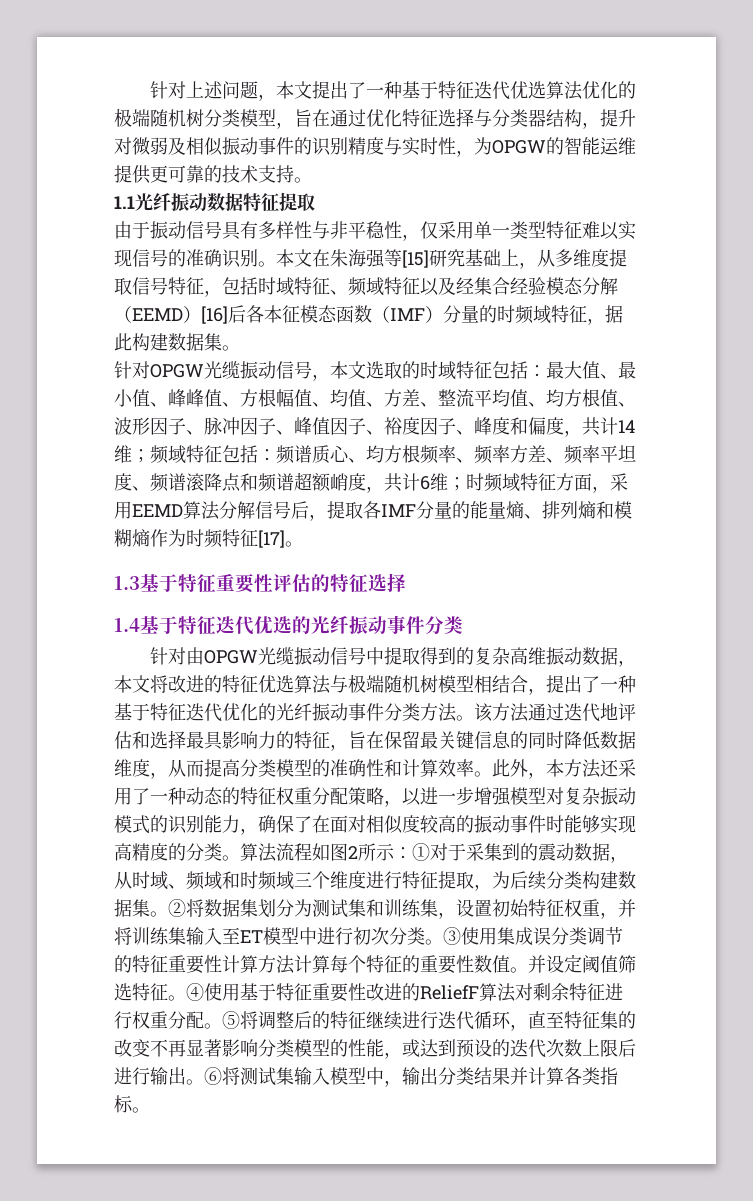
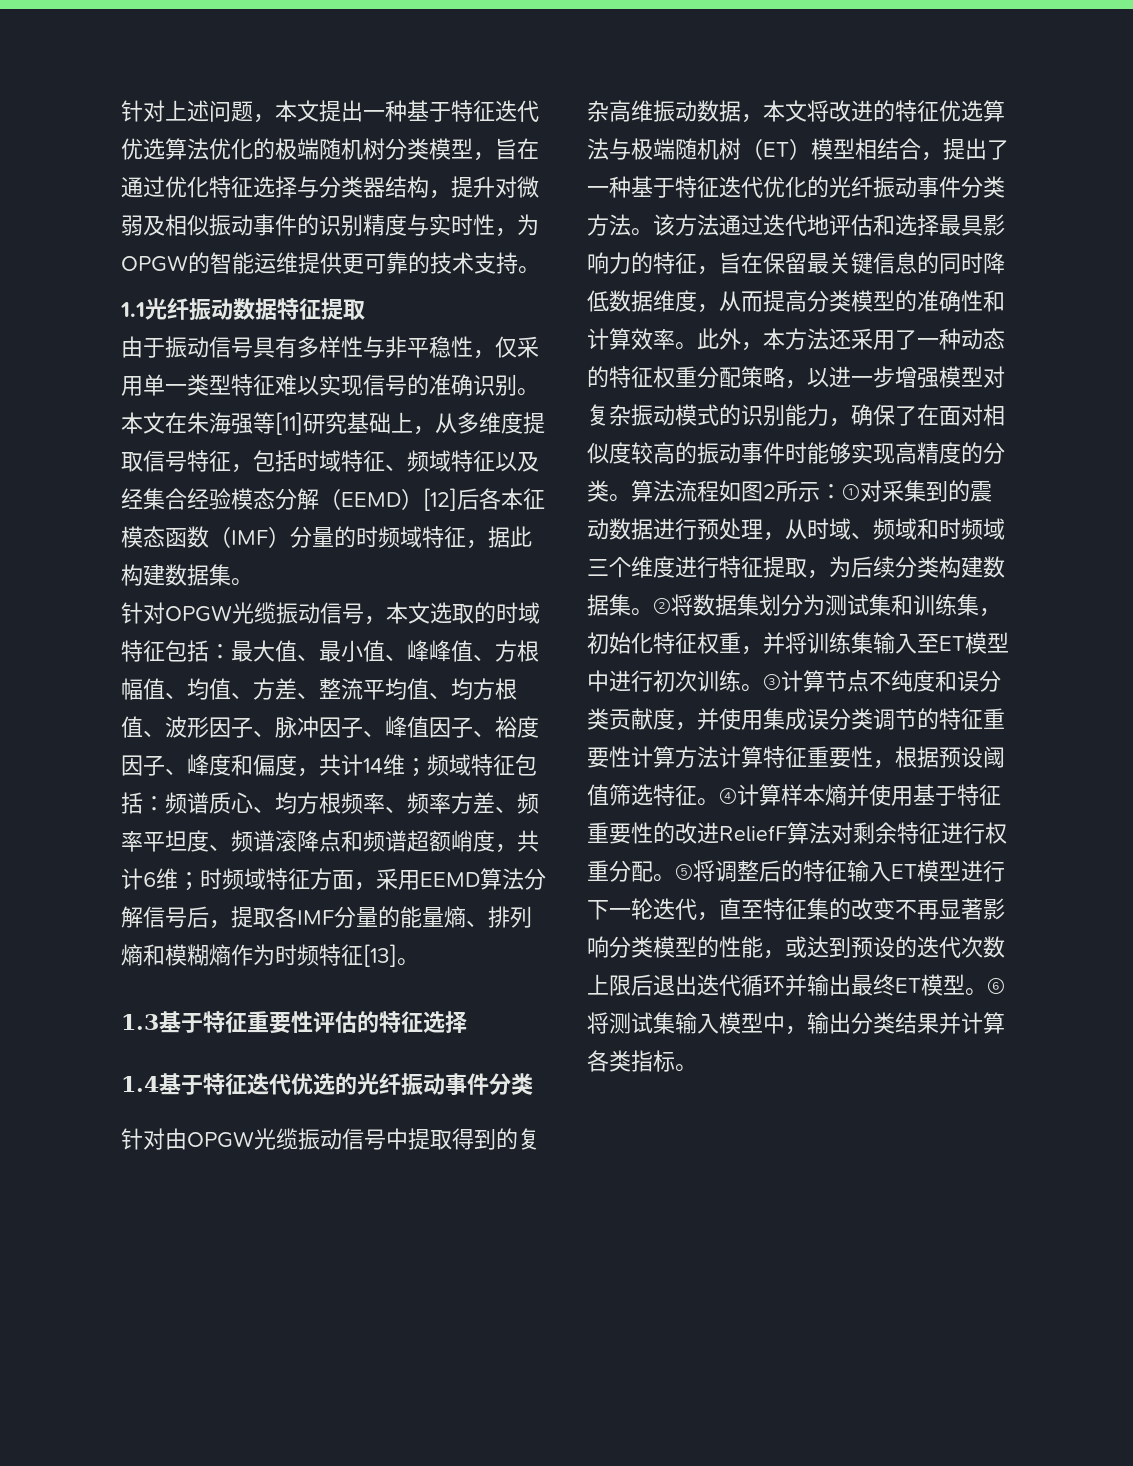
- 针对上述问题，本文提出了一种基于特征迭代优选算法优化的极端随机树分类模型，旨在通过优化特征选择与分类器结构，提升对微弱及相似振动事件的识别精度与实时性，为OPGW的智能运维提供更可靠的技术支持。
+ 针对上述问题，本文提出一种基于特征迭代优选算法优化的极端随机树分类模型，旨在通过优化特征选择与分类器结构，提升对微弱及相似振动事件的识别精度与实时性，为OPGW的智能运维提供更可靠的技术支持。
- 本文在朱海强等[15]研究基础上，从多维度提取信号特征，包括时域特征、频域特征以及经集合经验模态分解（EEMD）[16]后各本征模态函数（IMF）分量的时频域特征，据此构建数据集。
+ 本文在朱海强等[11]研究基础上，从多维度提取信号特征，包括时域特征、频域特征以及经集合经验模态分解（EEMD）[12]后各本征模态函数（IMF）分量的时频域特征，据此构建数据集。
- 时频域特征方面，采用EEMD算法分解信号后，提取各IMF分量的能量熵、排列熵和模糊熵作为时频特征[17]。
+ 时频域特征方面，采用EEMD算法分解信号后，提取各IMF分量的能量熵、排列熵和模糊熵作为时频特征[13]。
- 针对由OPGW光缆振动信号中提取得到的复杂高维振动数据，本文将改进的特征优选算法与极端随机树模型相结合，提出了一种基于特征迭代优化的光纤振动事件分类方法。
+ 针对由OPGW光缆振动信号中提取得到的复杂高维振动数据，本文将改进的特征优选算法与极端随机树（ET）模型相结合，提出了一种基于特征迭代优化的光纤振动事件分类方法。
- 算法流程如图2所示：①对于采集到的震动数据，从时域、频域和时频域三个维度进行特征提取，为后续分类构建数据集。
+ 算法流程如图2所示：①对采集到的震动数据进行预处理，从时域、频域和时频域三个维度进行特征提取，为后续分类构建数据集。
- ②将数据集划分为测试集和训练集，设置初始特征权重，并将训练集输入至ET模型中进行初次分类。③使用集成误分类调节的特征重要性计算方法计算每个特征的重要性数值。并设定阈值筛选特征。
+ ②将数据集划分为测试集和训练集，初始化特征权重，并将训练集输入至ET模型中进行初次训练。③计算节点不纯度和误分类贡献度，并使用集成误分类调节的特征重要性计算方法计算特征重要性，根据预设阈值筛选特征。
- ④使用基于特征重要性改进的ReliefF算法对剩余特征进行权重分配。
+ ④计算样本熵并使用基于特征重要性的改进ReliefF算法对剩余特征进行权重分配。
- ⑤将调整后的特征继续进行迭代循环，直至特征集的改变不再显著影响分类模型的性能，或达到预设的迭代次数上限后进行输出。
+ ⑤将调整后的特征输入ET模型进行下一轮迭代，直至特征集的改变不再显著影响分类模型的性能，或达到预设的迭代次数上限后退出迭代循环并输出最终ET模型。

